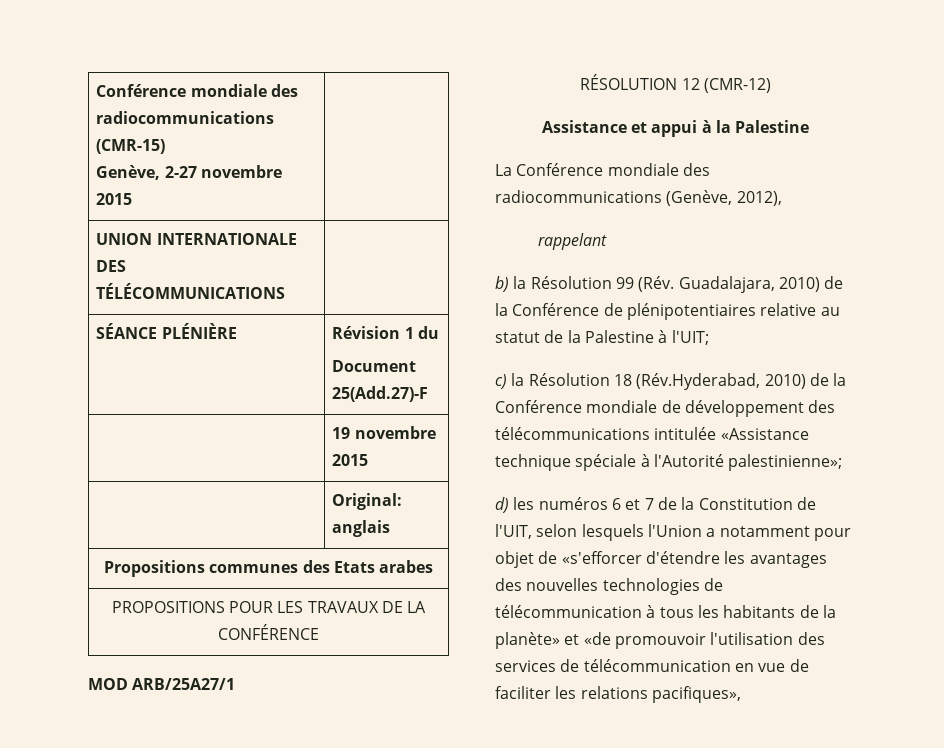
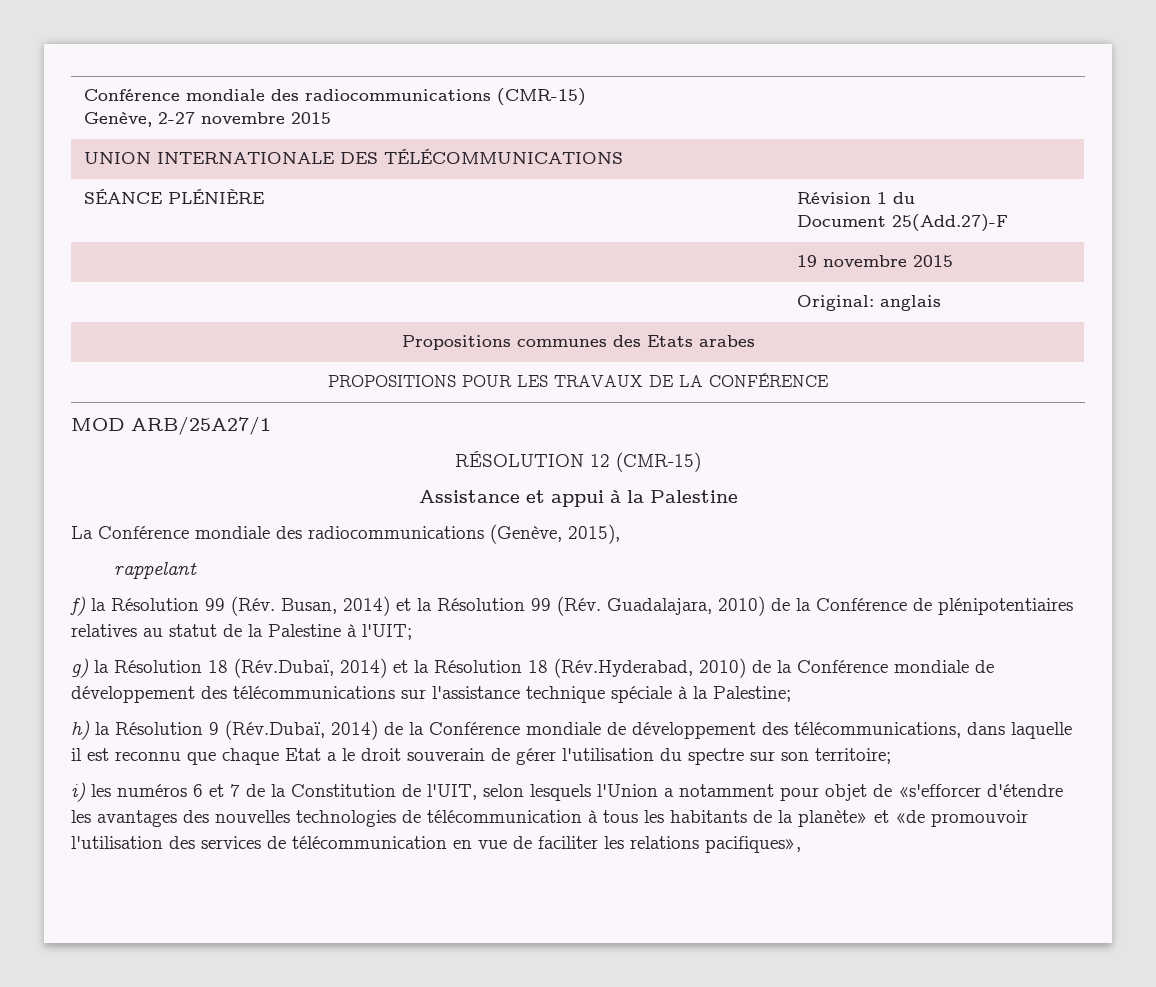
- RÉSOLUTION 12 (CMR-12)
+ RÉSOLUTION 12 (CMR-15)
- La Conférence mondiale des radiocommunications (Genève, 2012),
+ La Conférence mondiale des radiocommunications (Genève, 2015),
- b) la Résolution 99 (Rév. Guadalajara, 2010) de la Conférence de plénipotentiaires relative au statut de la Palestine à l'UIT;
+ f) la Résolution 99 (Rév. Busan, 2014) et la Résolution 99 (Rév. Guadalajara, 2010) de la Conférence de plénipotentiaires relatives au statut de la Palestine à l'UIT;
- c) la Résolution 18 (Rév.Hyderabad, 2010) de la Conférence mondiale de développement des télécommunications intitulée «Assistance technique spéciale à l'Autorité palestinienne»;
- d) les numéros 6 et 7 de la Constitution de l'UIT, selon lesquels l'Union a notamment pour objet de «s'efforcer d'étendre les avantages des nouvelles technologies de télécommunication à tous les habitants de la planète» et «de promouvoir l'utilisation des services de télécommunication en vue de faciliter les relations pacifiques»,
+ g) la Résolution 18 (Rév.Dubaï, 2014) et la Résolution 18 (Rév.Hyderabad, 2010) de la Conférence mondiale de développement des télécommunications sur l'assistance technique spéciale à la Palestine;
+ h) la Résolution 9 (Rév.Dubaï, 2014) de la Conférence mondiale de développement des télécommunications, dans laquelle il est reconnu que chaque Etat a le droit souverain de gérer l'utilisation du spectre sur son territoire;
+ i) les numéros 6 et 7 de la Constitution de l'UIT, selon lesquels l'Union a notamment pour objet de «s'efforcer d'étendre les avantages des nouvelles technologies de télécommunication à tous les habitants de la planète» et «de promouvoir l'utilisation des services de télécommunication en vue de faciliter les relations pacifiques»,

